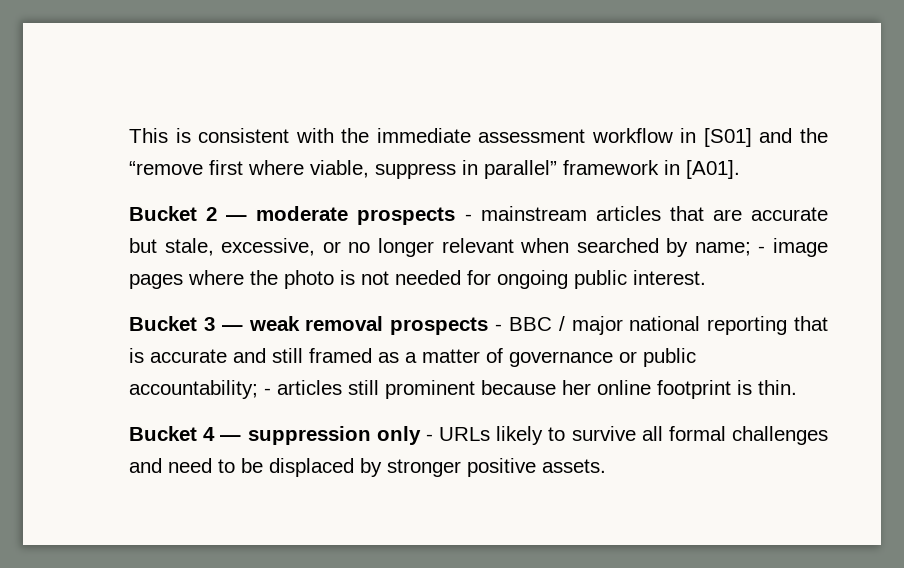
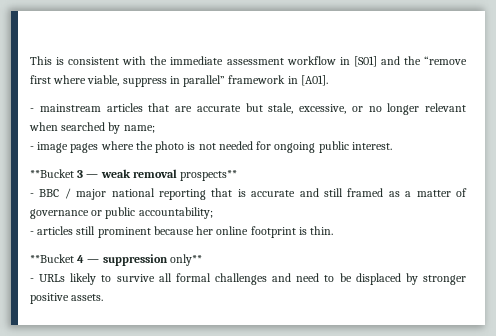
- Bucket 2 — moderate prospects - mainstream articles that are accurate but stale, excessive, or no longer relevant when searched by name; - image pages where the photo is not needed for ongoing public interest.
+ - mainstream articles that are accurate but stale, excessive, or no longer relevant when searched by name;
+ - image pages where the photo is not needed for ongoing public interest.
- Bucket 3 — weak removal prospects - BBC / major national reporting that is accurate and still framed as a matter of governance or public accountability; - articles still prominent because her online footprint is thin.
+ **Bucket 3 — weak removal prospects**
+ - BBC / major national reporting that is accurate and still framed as a matter of governance or public accountability;
+ - articles still prominent because her online footprint is thin.
- Bucket 4 — suppression only - URLs likely to survive all formal challenges and need to be displaced by stronger positive assets.
+ **Bucket 4 — suppression only**
+ - URLs likely to survive all formal challenges and need to be displaced by stronger positive assets.

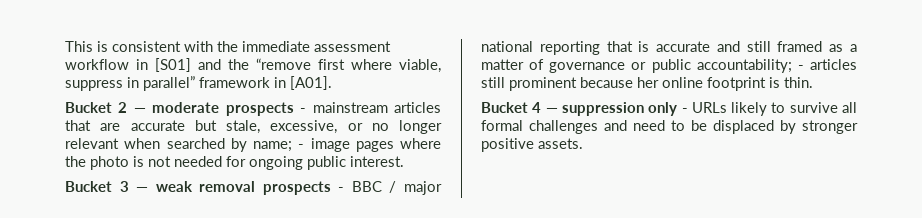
- - mainstream articles that are accurate but stale, excessive, or no longer relevant when searched by name;
- - image pages where the photo is not needed for ongoing public interest.
+ Bucket 2 — moderate prospects - mainstream articles that are accurate but stale, excessive, or no longer relevant when searched by name; - image pages where the photo is not needed for ongoing public interest.
- **Bucket 3 — weak removal prospects**
- - BBC / major national reporting that is accurate and still framed as a matter of governance or public accountability;
- - articles still prominent because her online footprint is thin.
+ Bucket 3 — weak removal prospects - BBC / major national reporting that is accurate and still framed as a matter of governance or public accountability; - articles still prominent because her online footprint is thin.
- **Bucket 4 — suppression only**
- - URLs likely to survive all formal challenges and need to be displaced by stronger positive assets.
+ Bucket 4 — suppression only - URLs likely to survive all formal challenges and need to be displaced by stronger positive assets.

